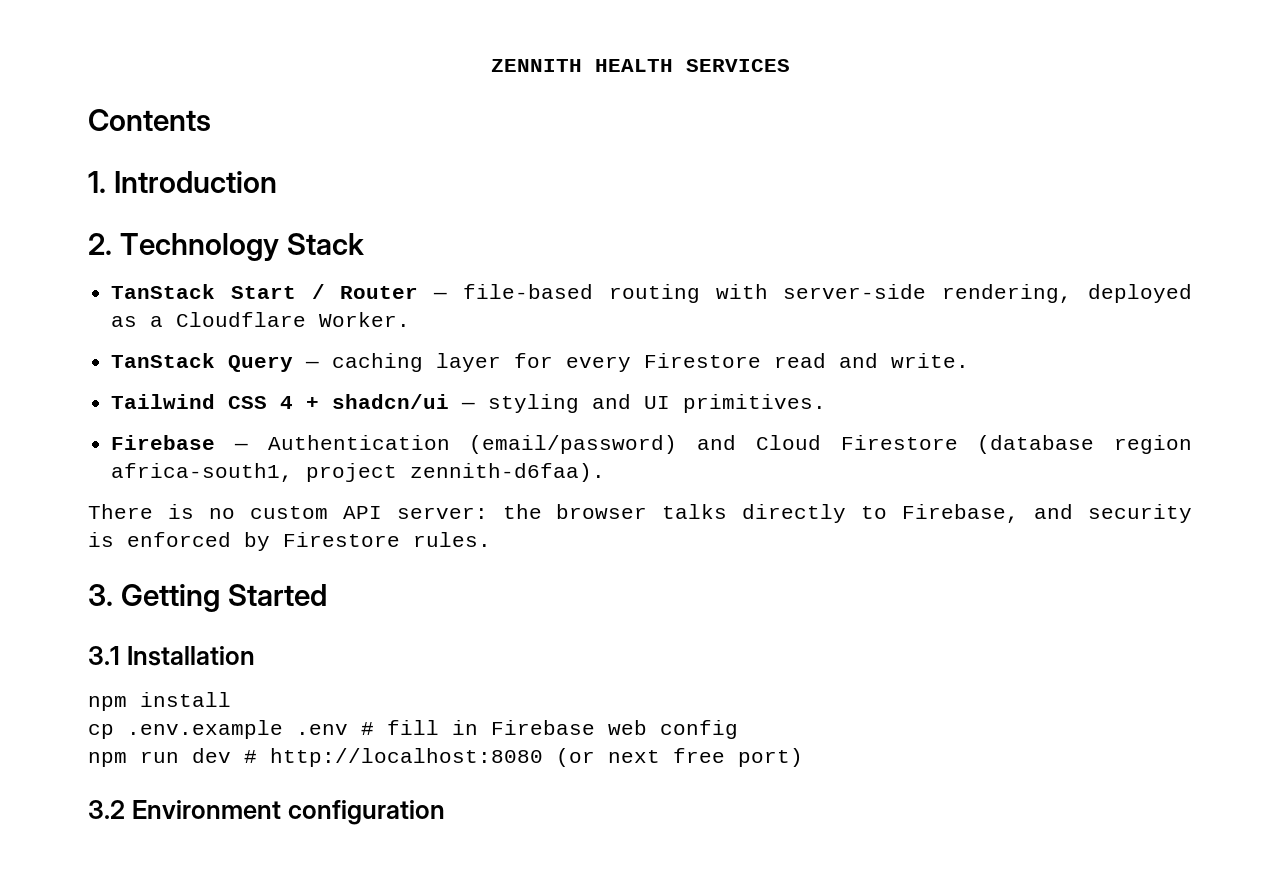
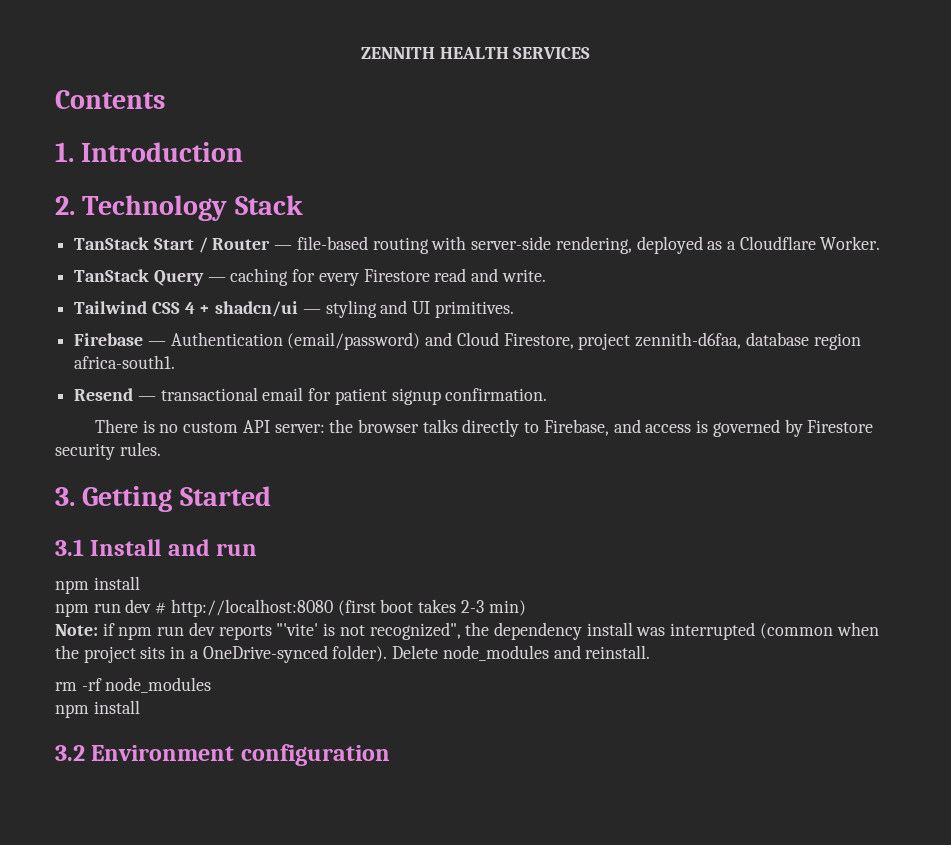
- TanStack Query — caching layer for every Firestore read and write.
+ TanStack Query — caching for every Firestore read and write.
- Firebase — Authentication (email/password) and Cloud Firestore (database region africa-south1, project zennith-d6faa).
+ Firebase — Authentication (email/password) and Cloud Firestore, project zennith-d6faa, database region africa-south1.
+ Resend — transactional email for patient signup confirmation.
- There is no custom API server: the browser talks directly to Firebase, and security is enforced by Firestore rules.
+ There is no custom API server: the browser talks directly to Firebase, and access is governed by Firestore security rules.
- 3.1 Installation
+ 3.1 Install and run
  npm install
- cp .env.example .env # fill in Firebase web config
- npm run dev # http://localhost:8080 (or next free port)
+ npm run dev # http://localhost:8080 (first boot takes 2-3 min)
+ Note: if npm run dev reports "'vite' is not recognized", the dependency install was interrupted (common when the project sits in a OneDrive-synced folder). Delete node_modules and reinstall.
+ rm -rf node_modules
+ npm install

